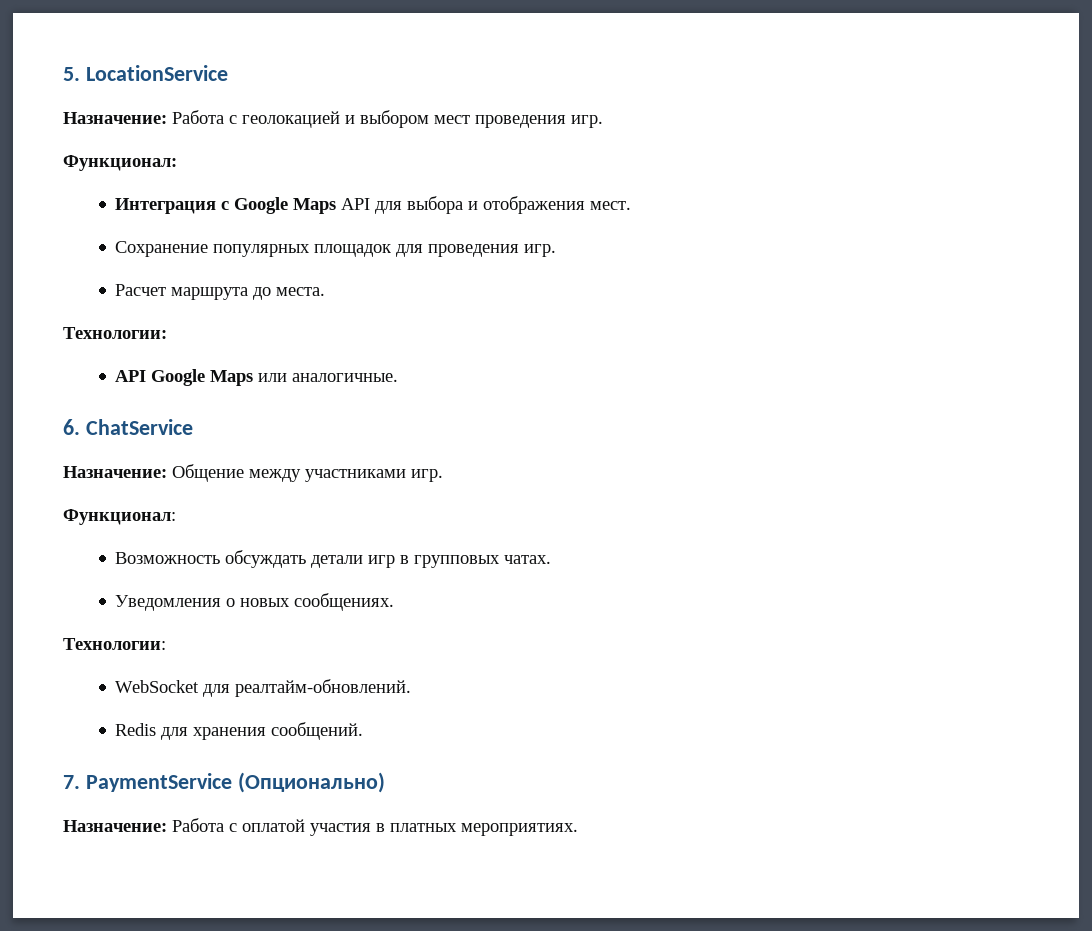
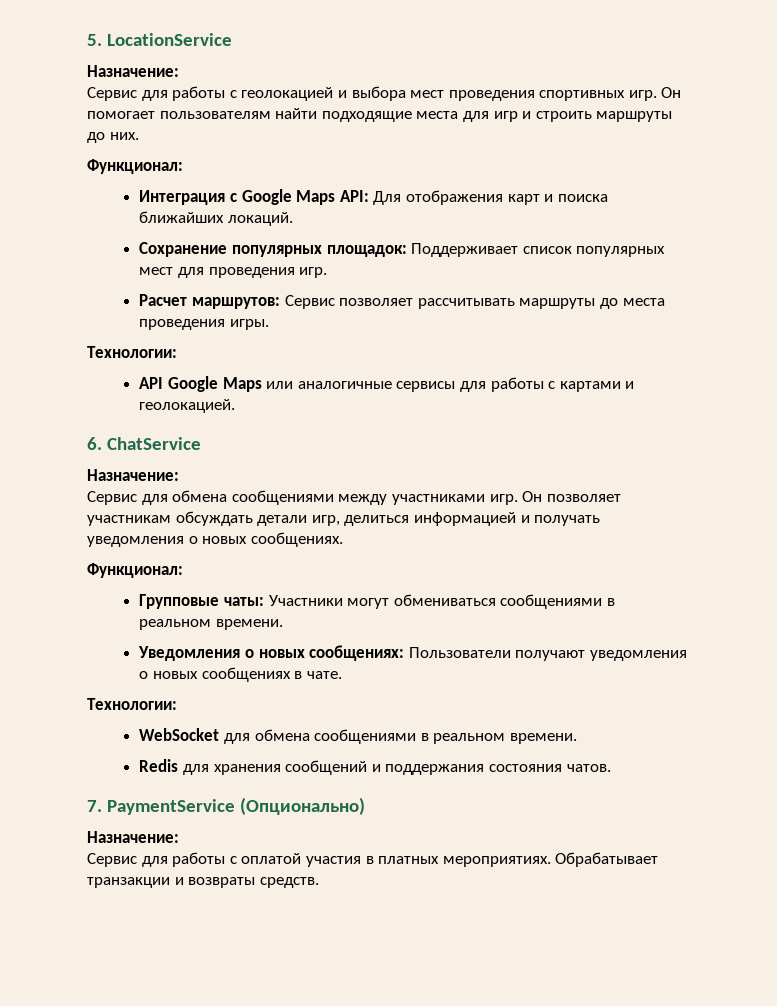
  5. LocationService
- Назначение: Работа с геолокацией и выбором мест проведения игр.
+ Назначение:
+ Сервис для работы с геолокацией и выбора мест проведения спортивных игр. Он помогает пользователям найти подходящие места для игр и строить маршруты до них.
- Интеграция с Google Maps API для выбора и отображения мест.
- Сохранение популярных площадок для проведения игр.
- Расчет маршрута до места.
+ Интеграция с Google Maps API: Для отображения карт и поиска ближайших локаций.
+ Сохранение популярных площадок: Поддерживает список популярных мест для проведения игр.
+ Расчет маршрутов: Сервис позволяет рассчитывать маршруты до места проведения игры.
- API Google Maps или аналогичные.
+ API Google Maps или аналогичные сервисы для работы с картами и геолокацией.
  6. ChatService
- Назначение: Общение между участниками игр.
+ Назначение:
+ Сервис для обмена сообщениями между участниками игр. Он позволяет участникам обсуждать детали игр, делиться информацией и получать уведомления о новых сообщениях.
  Функционал:
- Возможность обсуждать детали игр в групповых чатах.
- Уведомления о новых сообщениях.
+ Групповые чаты: Участники могут обмениваться сообщениями в реальном времени.
+ Уведомления о новых сообщениях: Пользователи получают уведомления о новых сообщениях в чате.
  Технологии:
- WebSocket для реалтайм-обновлений.
- Redis для хранения сообщений.
+ WebSocket для обмена сообщениями в реальном времени.
+ Redis для хранения сообщений и поддержания состояния чатов.
  7. PaymentService (Опционально)
- Назначение: Работа с оплатой участия в платных мероприятиях.
+ Назначение:
+ Сервис для работы с оплатой участия в платных мероприятиях.
+ Обрабатывает транзакции и возвраты средств.

